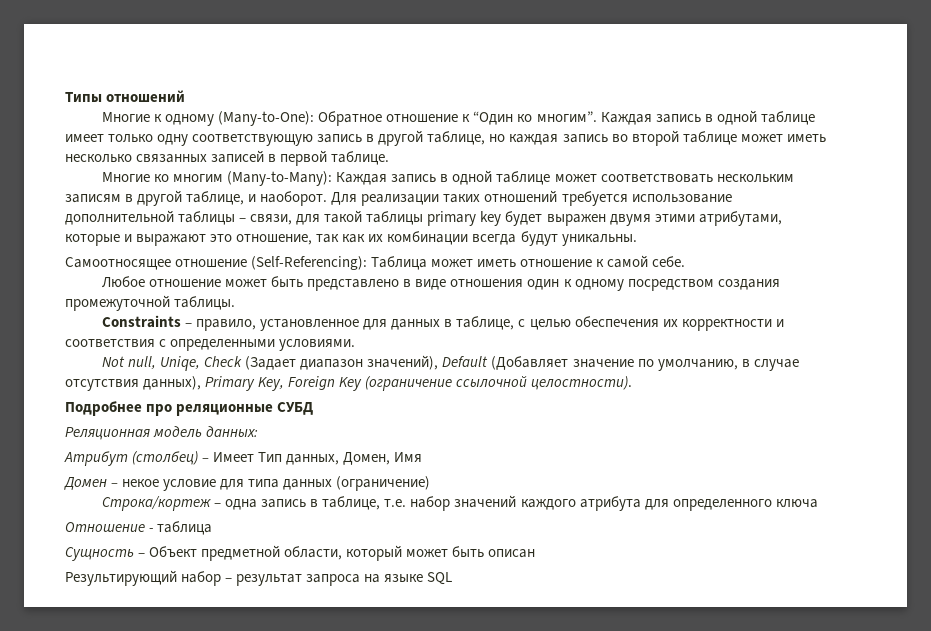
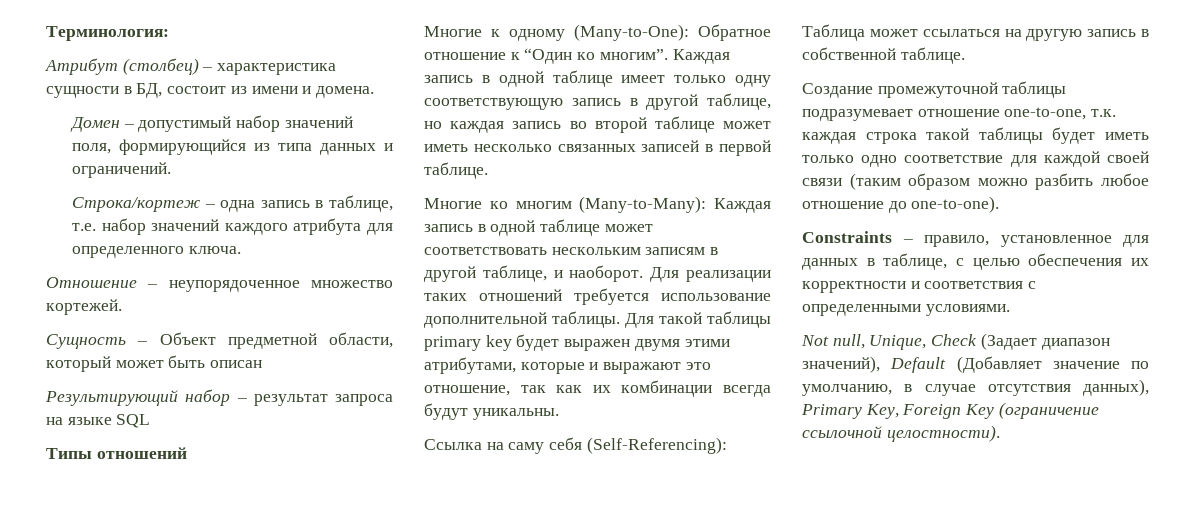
+ Терминология:
+ Атрибут (столбец) – характеристика сущности в БД, состоит из имени и домена.
+ Домен – допустимый набор значений поля, формирующийся из типа данных и ограничений.
+ Строка/кортеж – одна запись в таблице, т.е. набор значений каждого атрибута для определенного ключа.
+ Отношение – неупорядоченное множество кортежей.
+ Сущность – Объект предметной области, который может быть описан
+ Результирующий набор – результат запроса на языке SQL
- Для реализации таких отношений требуется использование дополнительной таблицы – связи, для такой таблицы primary key будет выражен двумя этими атрибутами, которые и выражают это отношение, так как их комбинации всегда будут уникальны.
+ Для реализации таких отношений требуется использование дополнительной таблицы. Для такой таблицы primary key будет выражен двумя этими атрибутами, которые и выражают это отношение, так как их комбинации всегда будут уникальны.
- Самоотносящее отношение (Self-Referencing): Таблица может иметь отношение к самой себе.
- Любое отношение может быть представлено в виде отношения один к одному посредством создания промежуточной таблицы.
+ Ссылка на саму себя (Self-Referencing): Таблица может ссылаться на другую запись в собственной таблице.
+ Создание промежуточной таблицы подразумевает отношение one-to-one, т.к. каждая строка такой таблицы будет иметь только одно соответствие для каждой своей связи (таким образом можно разбить любое отношение до one-to-one).
- Not null, Uniqe, Check (Задает диапазон значений), Default (Добавляет значение по умолчанию, в случае отсутствия данных), Primary Key, Foreign Key (ограничение ссылочной целостности).
+ Not null, Unique, Check (Задает диапазон значений), Default (Добавляет значение по умолчанию, в случае отсутствия данных), Primary Key, Foreign Key (ограничение ссылочной целостности).
- Подробнее про реляционные СУБД
- Реляционная модель данных:
- Атрибут (столбец) – Имеет Тип данных, Домен, Имя
- Домен – некое условие для типа данных (ограничение)
- Строка/кортеж – одна запись в таблице, т.е. набор значений каждого атрибута для определенного ключа
- Отношение - таблица
- Сущность – Объект предметной области, который может быть описан
- Результирующий набор – результат запроса на языке SQL

